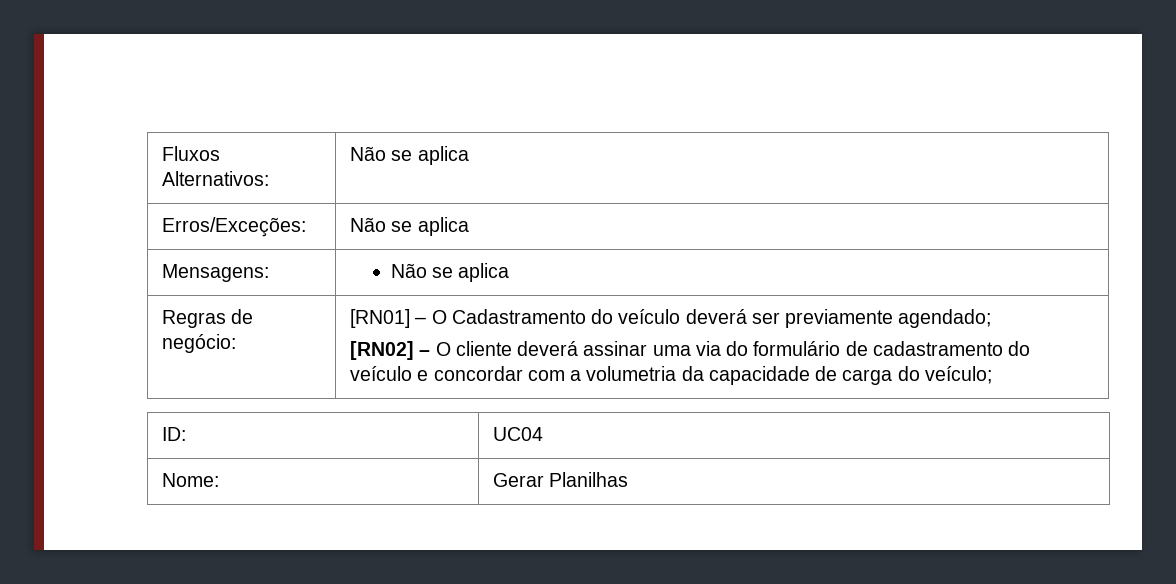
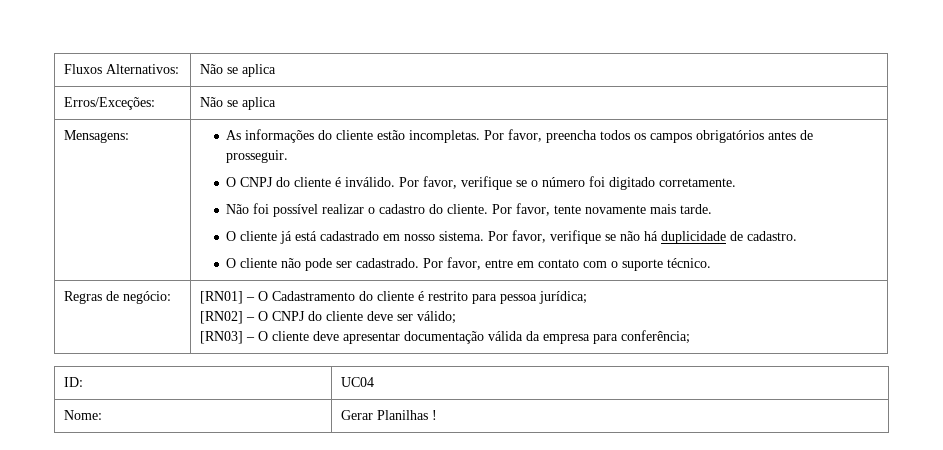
- Mensagens: | Não se aplica
+ Mensagens: | As informações do cliente estão incompletas. Por favor, preencha todos os campos obrigatórios antes de prosseguir.
+ O CNPJ do cliente é inválido. Por favor, verifique se o número foi digitado corretamente.
+ Não foi possível realizar o cadastro do cliente. Por favor, tente novamente mais tarde.
+ O cliente já está cadastrado em nosso sistema. Por favor, verifique se não há duplicidade de cadastro.
+ O cliente não pode ser cadastrado. Por favor, entre em contato com o suporte técnico.
- Regras de negócio: | [RN01] – O Cadastramento do veículo deverá ser previamente agendado;
- [RN02] – O cliente deverá assinar uma via do formulário de cadastramento do veículo e concordar com a volumetria da capacidade de carga do veículo;
+ Regras de negócio: | [RN01] – O Cadastramento do cliente é restrito para pessoa jurídica;
+ [RN02] – O CNPJ do cliente deve ser válido;
+ [RN03] – O cliente deve apresentar documentação válida da empresa para conferência;
- Nome: | Gerar Planilhas
+ Nome: | Gerar Planilhas !

